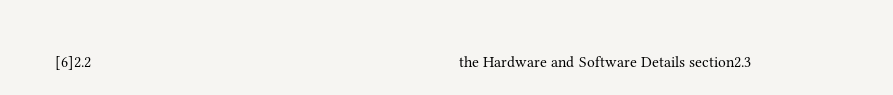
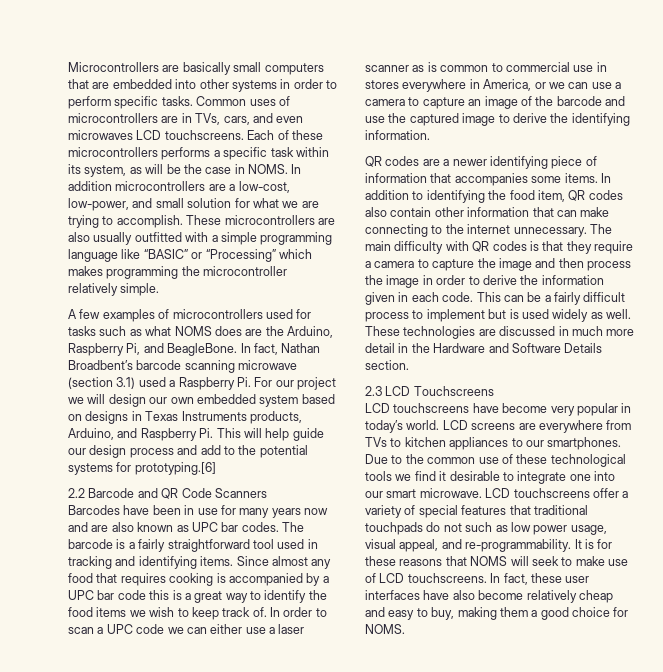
- [6]2.2
- the Hardware and Software Details section2.3
+ Microcontrollers are basically small computers that are embedded into other systems in order to perform specific tasks. Common uses of microcontrollers are in TVs, cars, and even microwaves LCD touchscreens. Each of these microcontrollers performs a specific task within its system, as will be the case in NOMS. In addition microcontrollers are a low-cost, low-power, and small solution for what we are trying to accomplish. These microcontrollers are also usually outfitted with a simple programming language like “BASIC” or “Processing” which makes programming the microcontroller relatively simple.
+ A few examples of microcontrollers used for tasks such as what NOMS does are the Arduino, Raspberry Pi, and BeagleBone. In fact, Nathan Broadbent’s barcode scanning microwave (section 3.1) used a Raspberry Pi. For our project we will design our own embedded system based on designs in Texas Instruments products, Arduino, and Raspberry Pi. This will help guide our design process and add to the potential systems for prototyping.[6]
+ 2.2 Barcode and QR Code Scanners
+ Barcodes have been in use for many years now and are also known as UPC bar codes. The barcode is a fairly straightforward tool used in tracking and identifying items. Since almost any food that requires cooking is accompanied by a UPC bar code this is a great way to identify the food items we wish to keep track of. In order to scan a UPC code we can either use a laser scanner as is common to commercial use in stores everywhere in America, or we can use a camera to capture an image of the barcode and use the captured image to derive the identifying information.
+ QR codes are a newer identifying piece of information that accompanies some items. In addition to identifying the food item, QR codes also contain other information that can make connecting to the internet unnecessary. The main difficulty with QR codes is that they require a camera to capture the image and then process the image in order to derive the information given in each code. This can be a fairly difficult process to implement but is used widely as well. These technologies are discussed in much more detail in the Hardware and Software Details section.
+ 2.3 LCD Touchscreens
+ LCD touchscreens have become very popular in today’s world. LCD screens are everywhere from TVs to kitchen appliances to our smartphones. Due to the common use of these technological tools we find it desirable to integrate one into our smart microwave. LCD touchscreens offer a variety of special features that traditional touchpads do not such as low power usage, visual appeal, and re-programmability. It is for these reasons that NOMS will seek to make use of LCD touchscreens. In fact, these user interfaces have also become relatively cheap and easy to buy, making them a good choice for NOMS.

